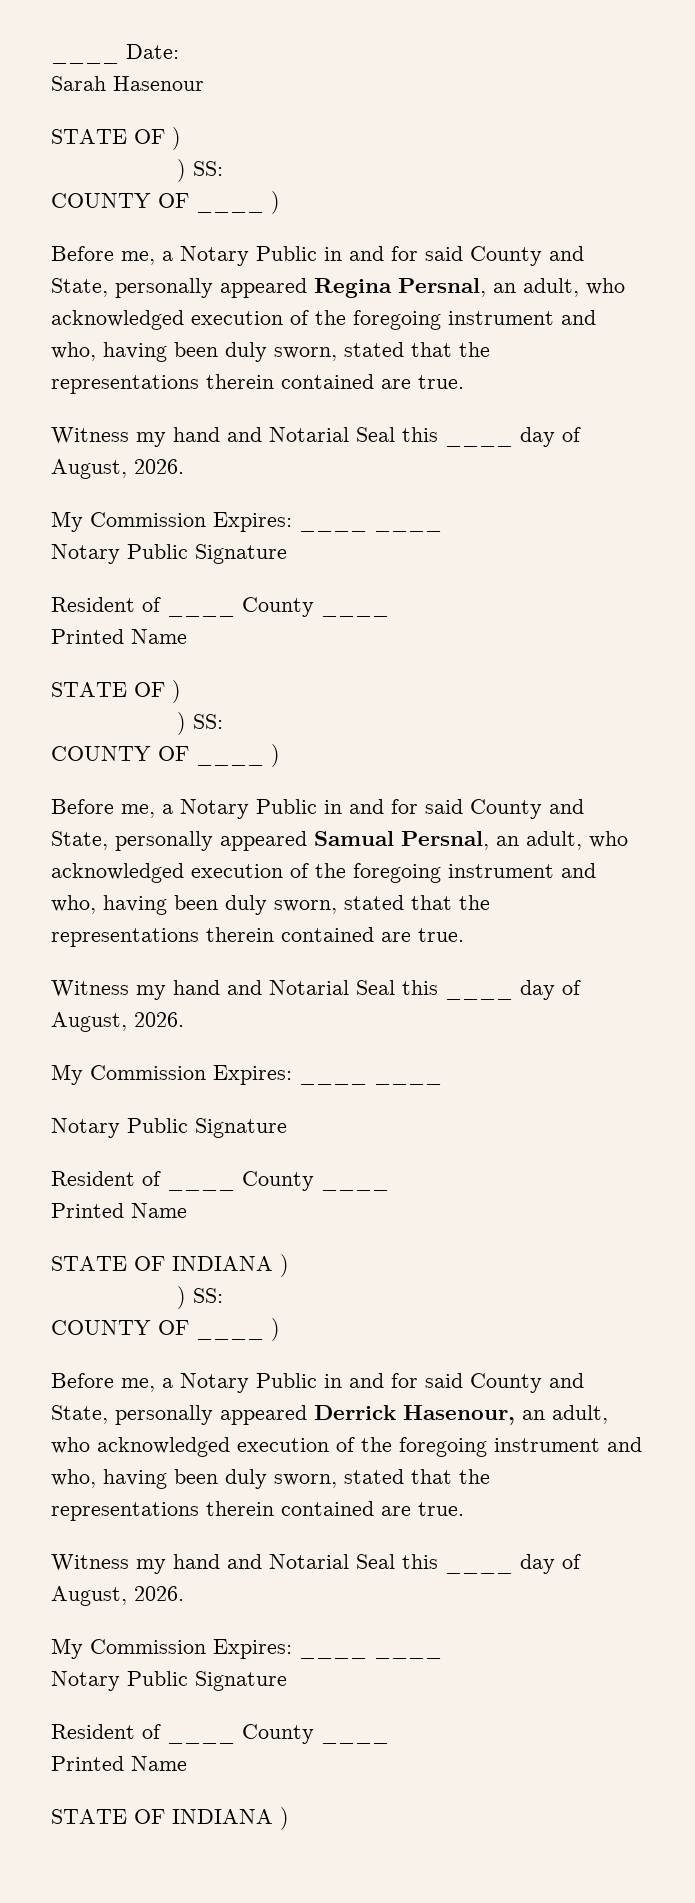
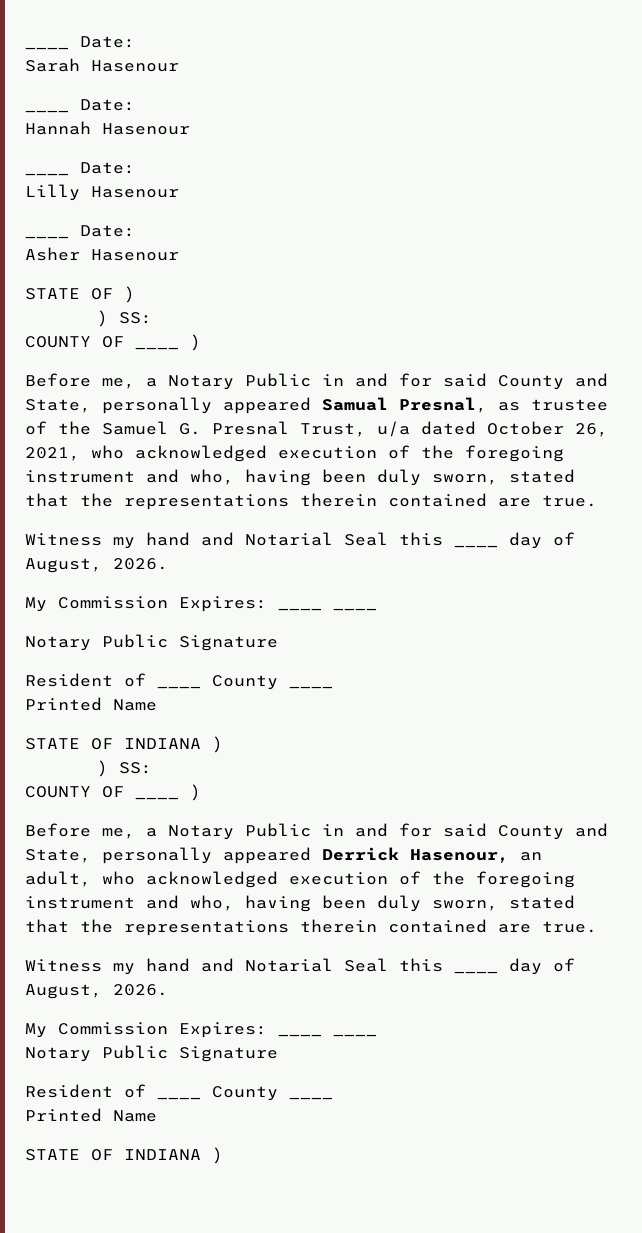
  Sarah Hasenour
+ ____ Date:
+ Hannah Hasenour
+ ____ Date:
+ Lilly Hasenour
+ ____ Date:
+ Asher Hasenour
- Before me, a Notary Public in and for said County and State, personally appeared Regina Persnal, an adult, who acknowledged execution of the foregoing instrument and who, having been duly sworn, stated that the representations therein contained are true.
- Witness my hand and Notarial Seal this ____ day of August, 2026.
- My Commission Expires: ____ ____
- Notary Public Signature
- Resident of ____ County ____
- Printed Name
- STATE OF )
- ) SS:
- COUNTY OF ____ )
- Before me, a Notary Public in and for said County and State, personally appeared Samual Persnal, an adult, who acknowledged execution of the foregoing instrument and who, having been duly sworn, stated that the representations therein contained are true.
+ Before me, a Notary Public in and for said County and State, personally appeared Samual Presnal, as trustee of the Samuel G. Presnal Trust, u/a dated October 26, 2021, who acknowledged execution of the foregoing instrument and who, having been duly sworn, stated that the representations therein contained are true.

